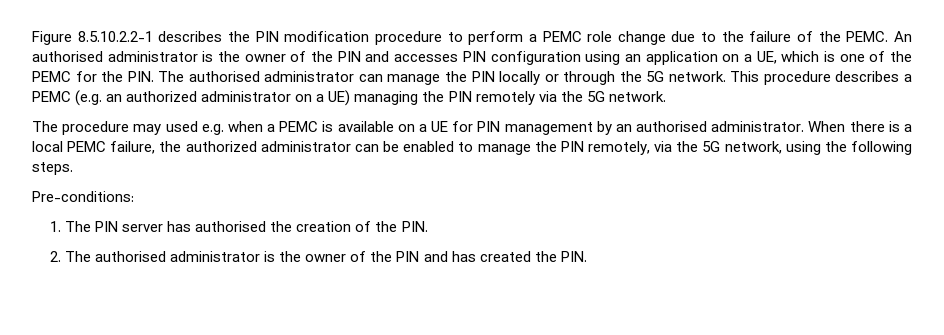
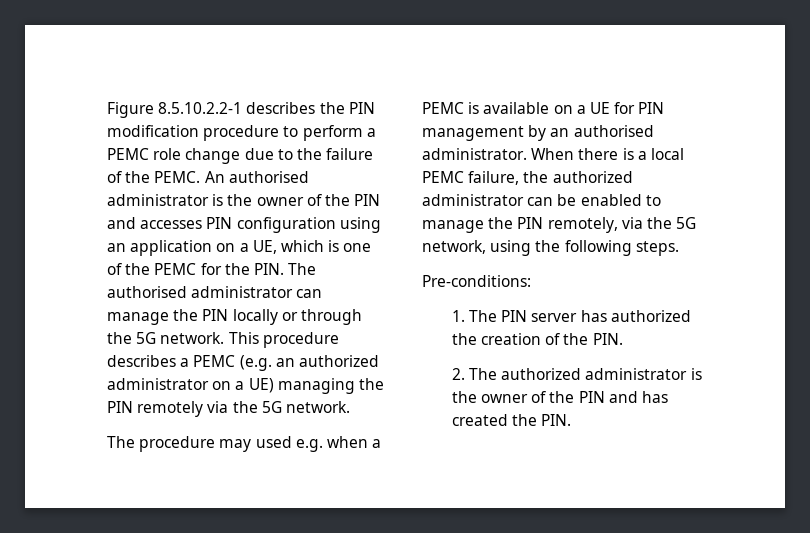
- 1. The PIN server has authorised the creation of the PIN.
+ 1. The PIN server has authorized the creation of the PIN.
- 2. The authorised administrator is the owner of the PIN and has created the PIN.
+ 2. The authorized administrator is the owner of the PIN and has created the PIN.

